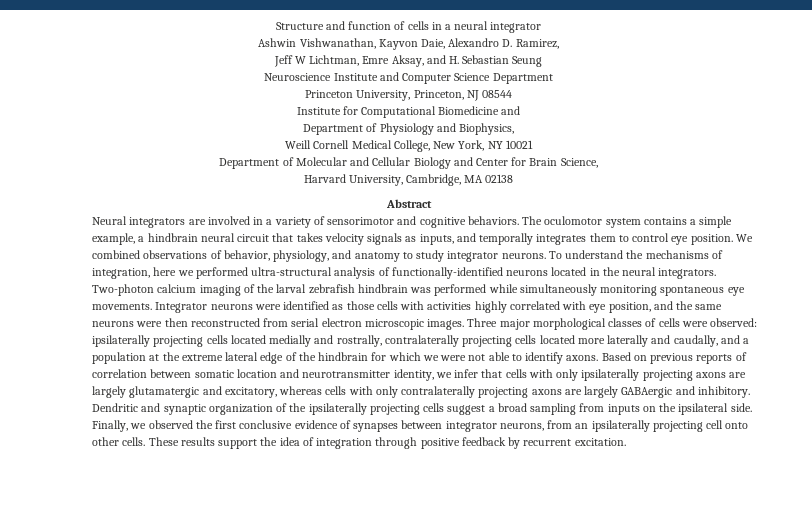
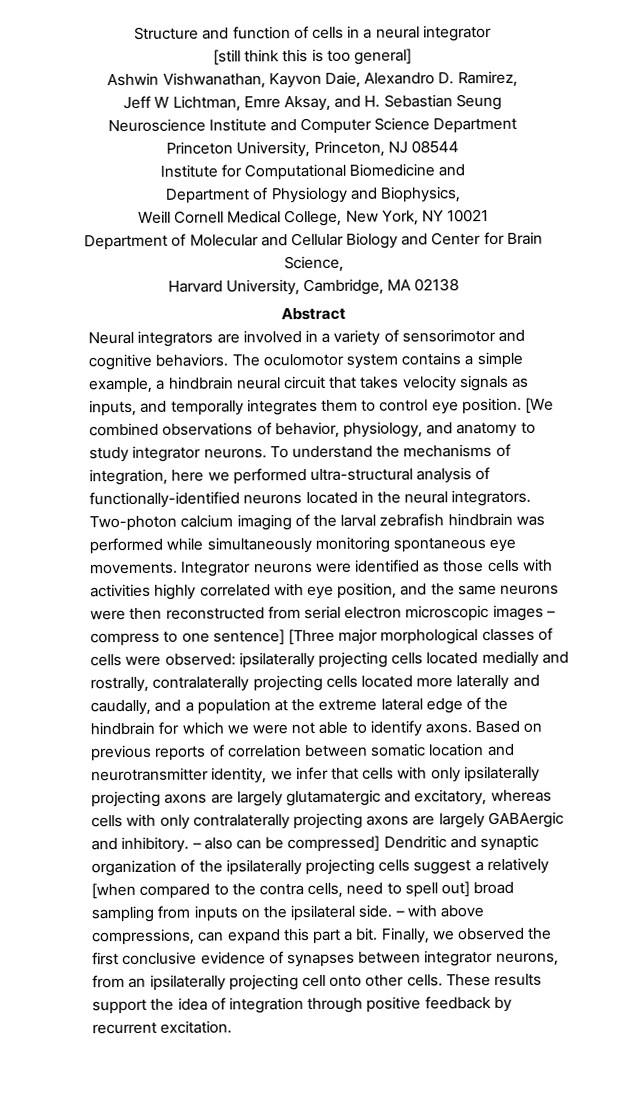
+ [still think this is too general]
- We combined observations of behavior, physiology, and anatomy to study integrator neurons.
+ [We combined observations of behavior, physiology, and anatomy to study integrator neurons.
- Integrator neurons were identified as those cells with activities highly correlated with eye position, and the same neurons were then reconstructed from serial electron microscopic images. Three major morphological classes of cells were observed:
+ Integrator neurons were identified as those cells with activities highly correlated with eye position, and the same neurons were then reconstructed from serial electron microscopic images – compress to one sentence] [Three major morphological classes of cells were observed:
- Dendritic and synaptic organization of the ipsilaterally projecting cells suggest a broad sampling from inputs on the ipsilateral side.
+ – also can be compressed] Dendritic and synaptic organization of the ipsilaterally projecting cells suggest a relatively [when compared to the contra cells, need to spell out] broad sampling from inputs on the ipsilateral side.
+ – with above compressions, can expand this part a bit.

